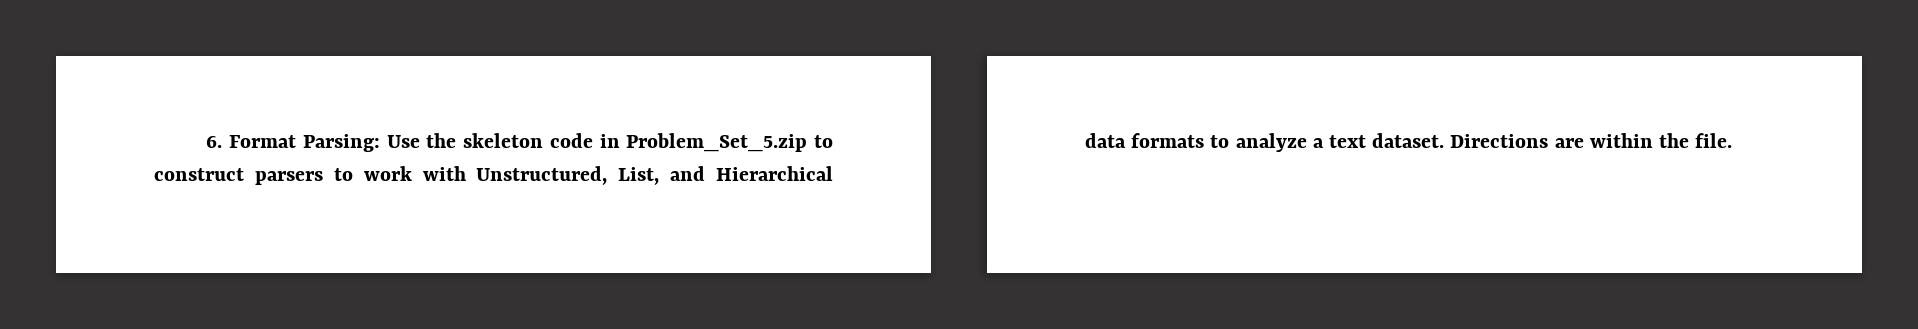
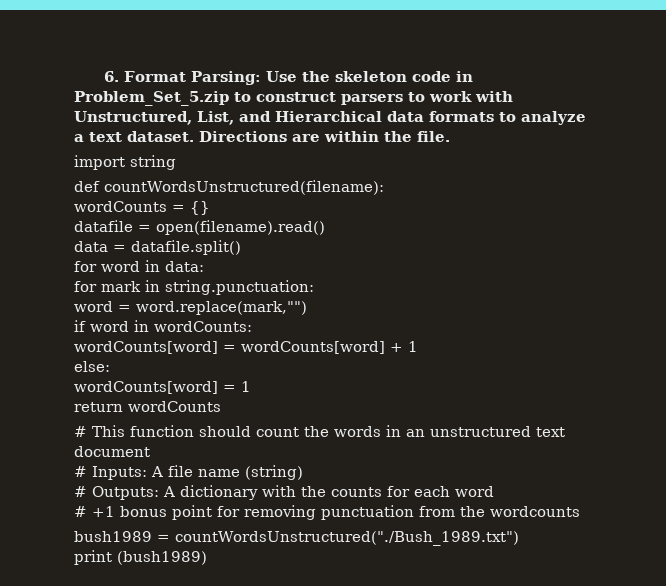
+ import string
+ def countWordsUnstructured(filename):
+ wordCounts = {}
+ datafile = open(filename).read()
+ data = datafile.split()
+ for word in data:
+ for mark in string.punctuation:
+ word = word.replace(mark,"")
+ if word in wordCounts:
+ wordCounts[word] = wordCounts[word] + 1
+ else:
+ wordCounts[word] = 1
+ return wordCounts
+ # This function should count the words in an unstructured text document
+ # Inputs: A file name (string)
+ # Outputs: A dictionary with the counts for each word
+ # +1 bonus point for removing punctuation from the wordcounts
+ bush1989 = countWordsUnstructured("./Bush_1989.txt")
+ print (bush1989)

